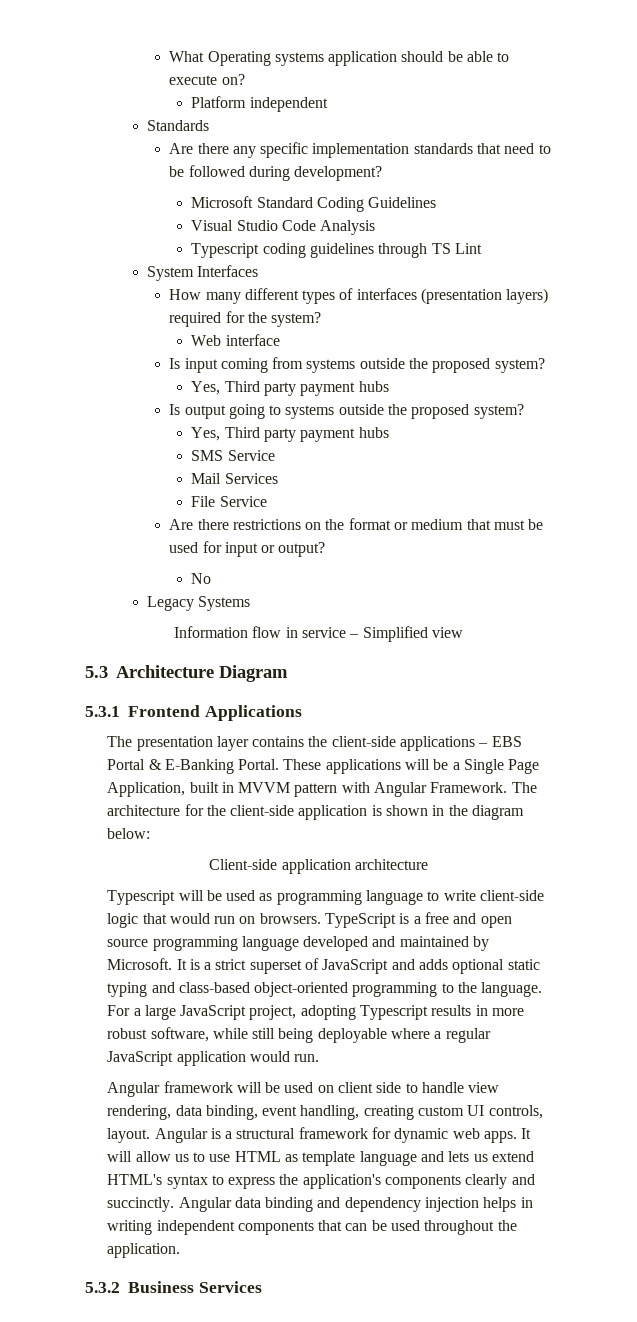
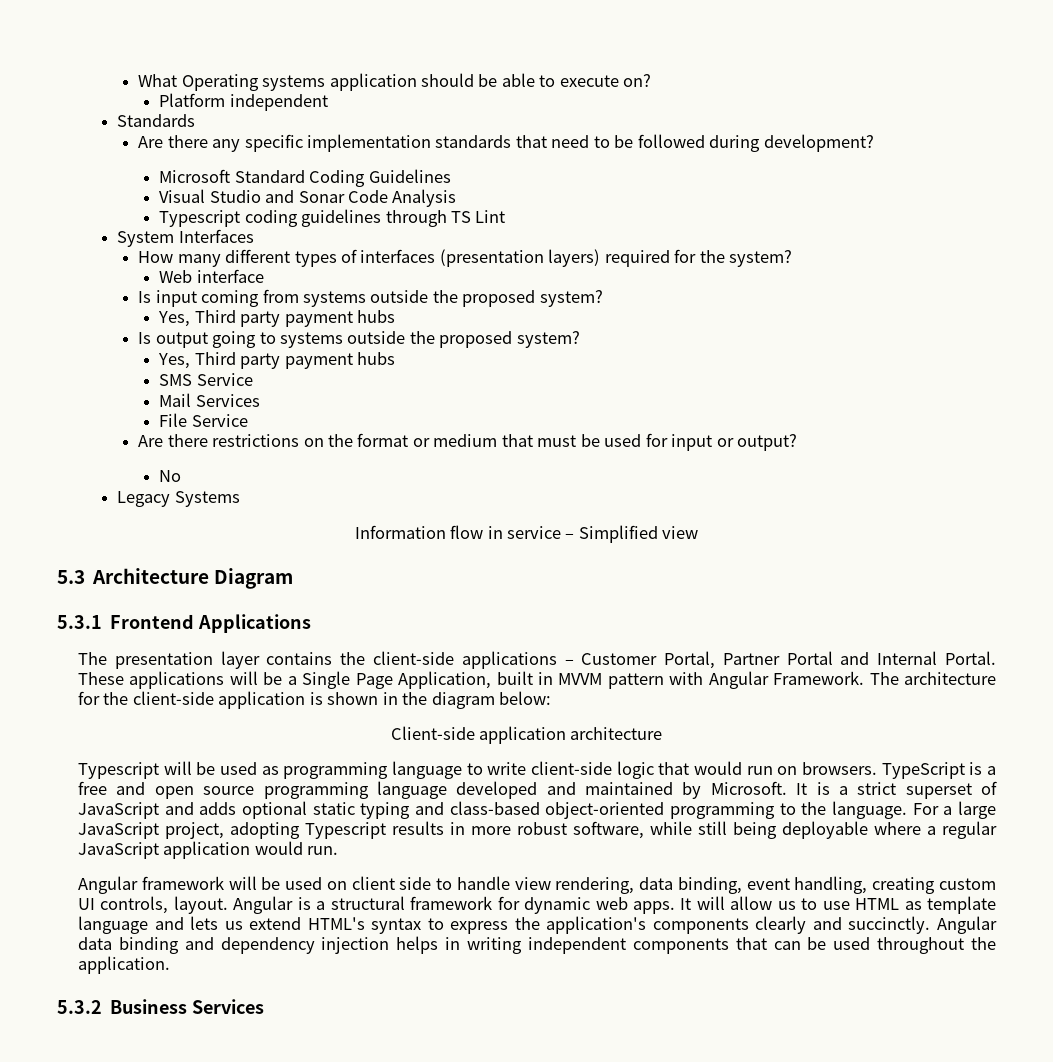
- Visual Studio Code Analysis
+ Visual Studio and Sonar Code Analysis
- The presentation layer contains the client-side applications – EBS Portal & E-Banking Portal.
+ The presentation layer contains the client-side applications – Customer Portal, Partner Portal and Internal Portal.

